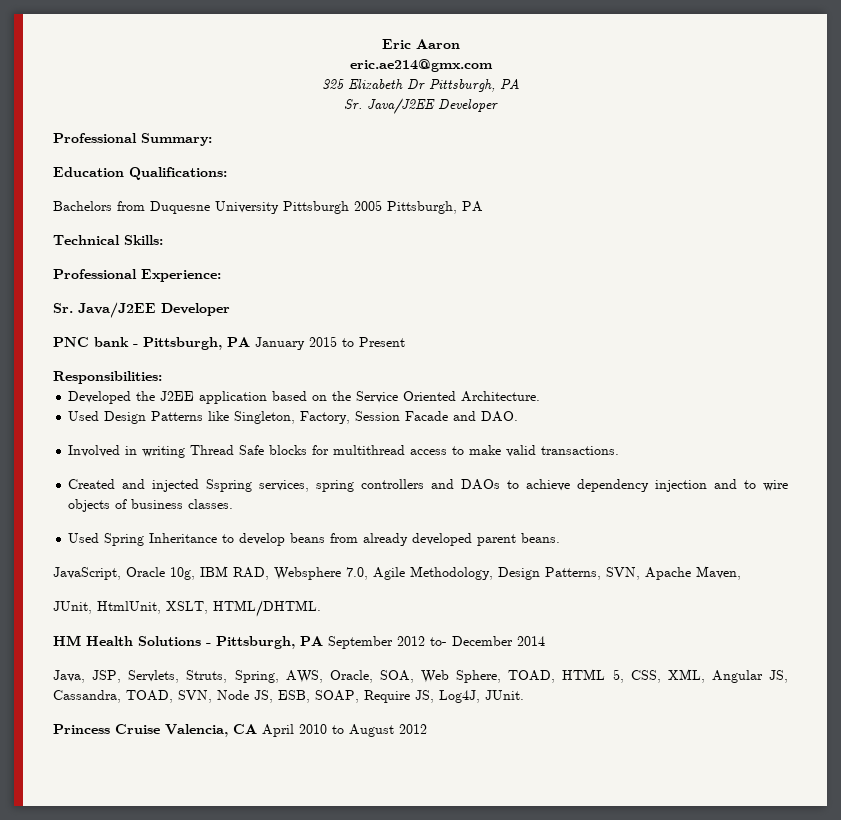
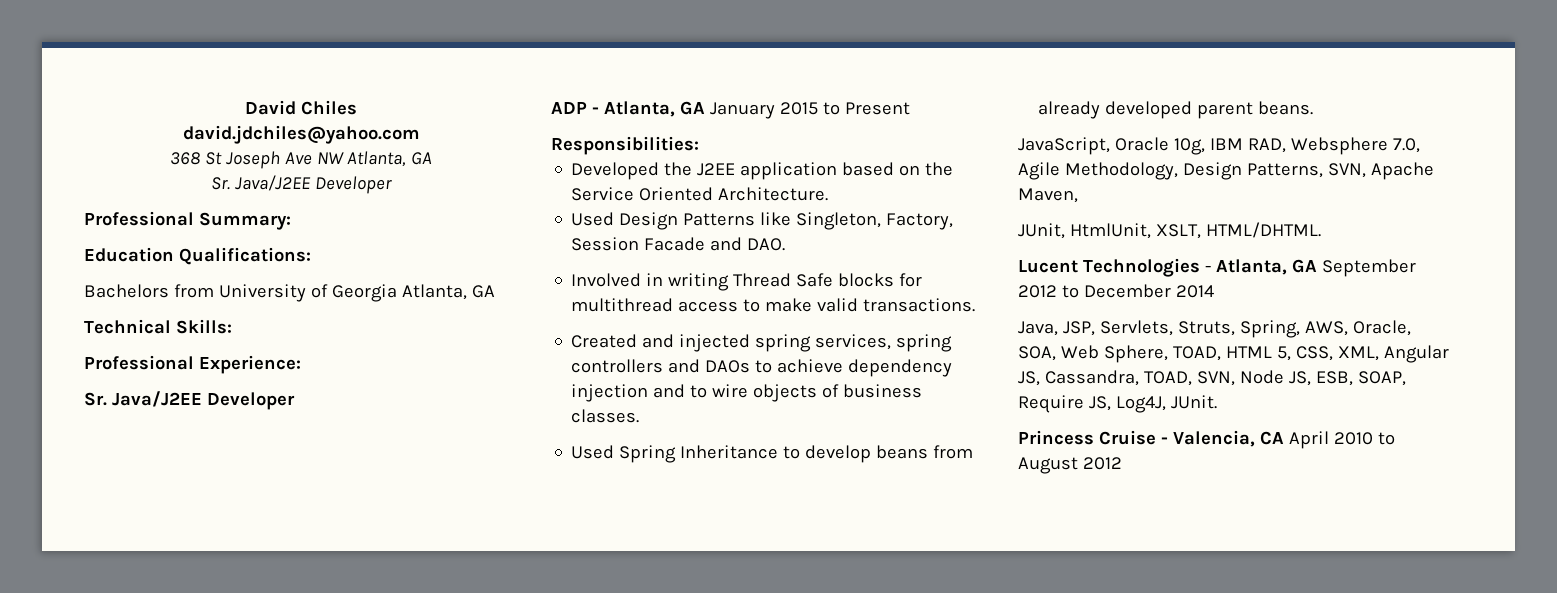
- Eric Aaron
- eric.ae214@gmx.com
- 325 Elizabeth Dr Pittsburgh, PA
+ David Chiles
+ david.jdchiles@yahoo.com
+ 368 St Joseph Ave NW Atlanta, GA
- Bachelors from Duquesne University Pittsburgh 2005 Pittsburgh, PA
+ Bachelors from University of Georgia Atlanta, GA
- PNC bank - Pittsburgh, PA January 2015 to Present
+ ADP - Atlanta, GA January 2015 to Present
- Created and injected Sspring services, spring controllers and DAOs to achieve dependency injection and to wire objects of business classes.
+ Created and injected spring services, spring controllers and DAOs to achieve dependency injection and to wire objects of business classes.
- HM Health Solutions - Pittsburgh, PA September 2012 to- December 2014
+ Lucent Technologies - Atlanta, GA September 2012 to December 2014
- Princess Cruise Valencia, CA April 2010 to August 2012
+ Princess Cruise - Valencia, CA April 2010 to August 2012

